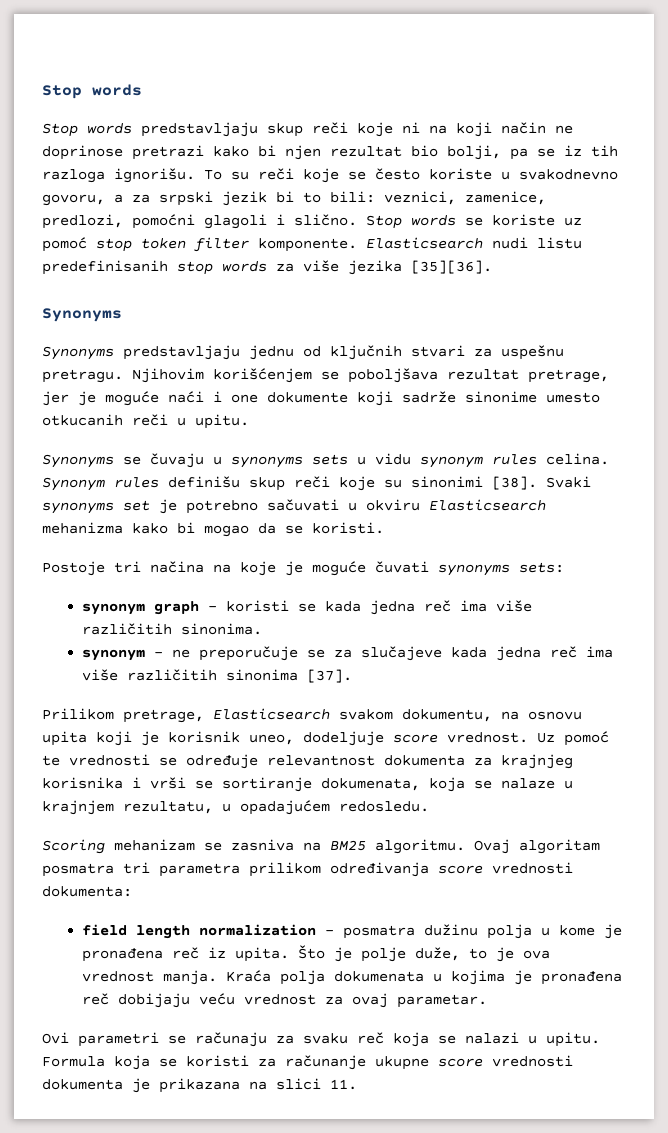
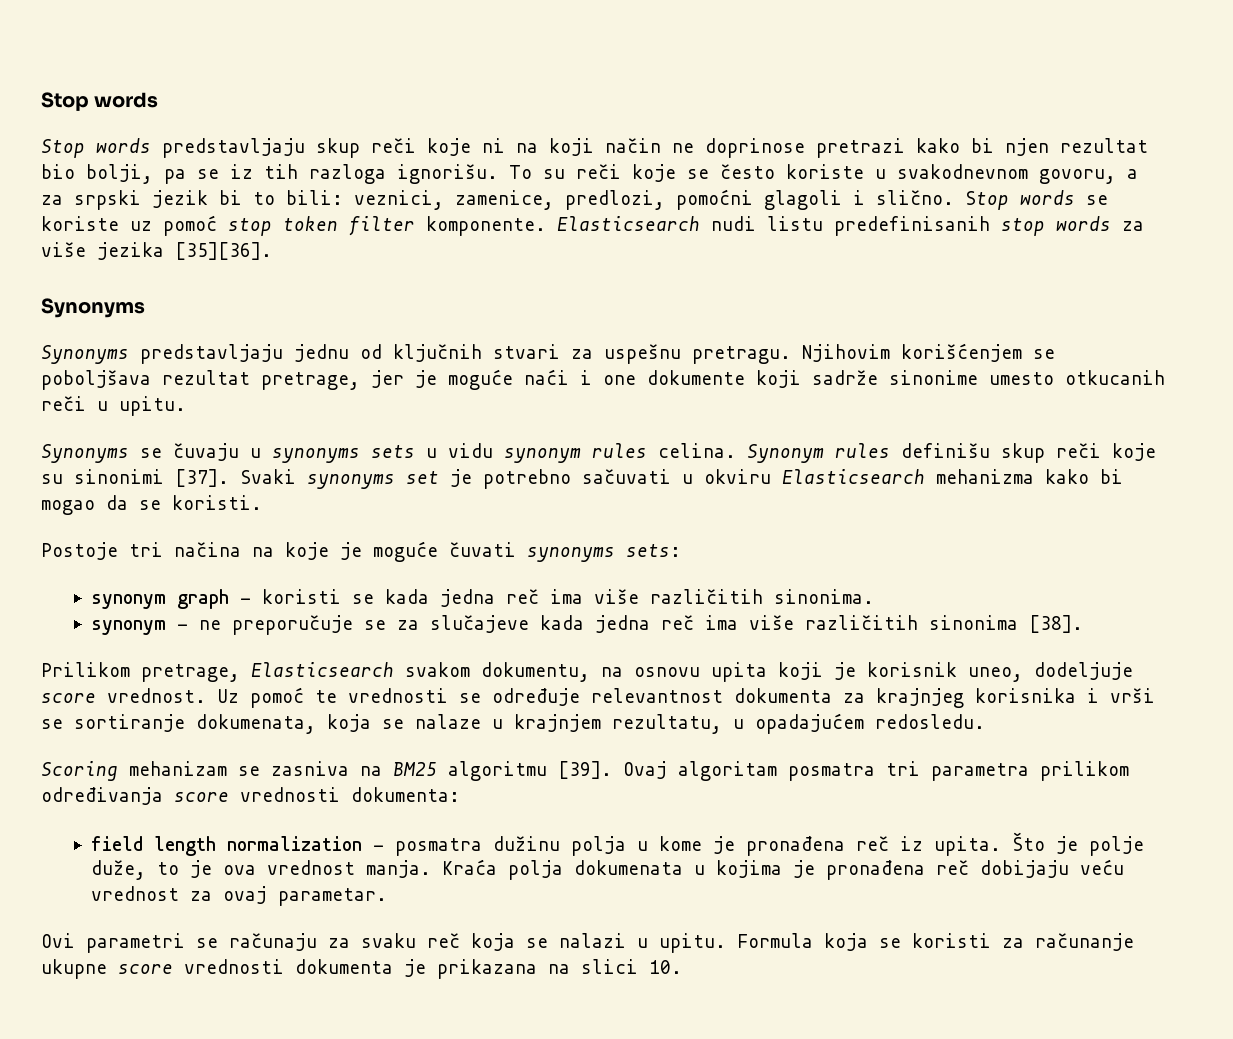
- To su reči koje se često koriste u svakodnevno govoru, a za srpski jezik bi to bili: veznici, zamenice, predlozi, pomoćni glagoli i slično.
+ To su reči koje se često koriste u svakodnevnom govoru, a za srpski jezik bi to bili: veznici, zamenice, predlozi, pomoćni glagoli i slično.
- Synonym rules definišu skup reči koje su sinonimi [38].
+ Synonym rules definišu skup reči koje su sinonimi [37].
- synonym - ne preporučuje se za slučajeve kada jedna reč ima više različitih sinonima [37].
+ synonym - ne preporučuje se za slučajeve kada jedna reč ima više različitih sinonima [38].
- Scoring mehanizam se zasniva na BM25 algoritmu.
+ Scoring mehanizam se zasniva na BM25 algoritmu [39].
- Formula koja se koristi za računanje ukupne score vrednosti dokumenta je prikazana na slici 11.
+ Formula koja se koristi za računanje ukupne score vrednosti dokumenta je prikazana na slici 10.

